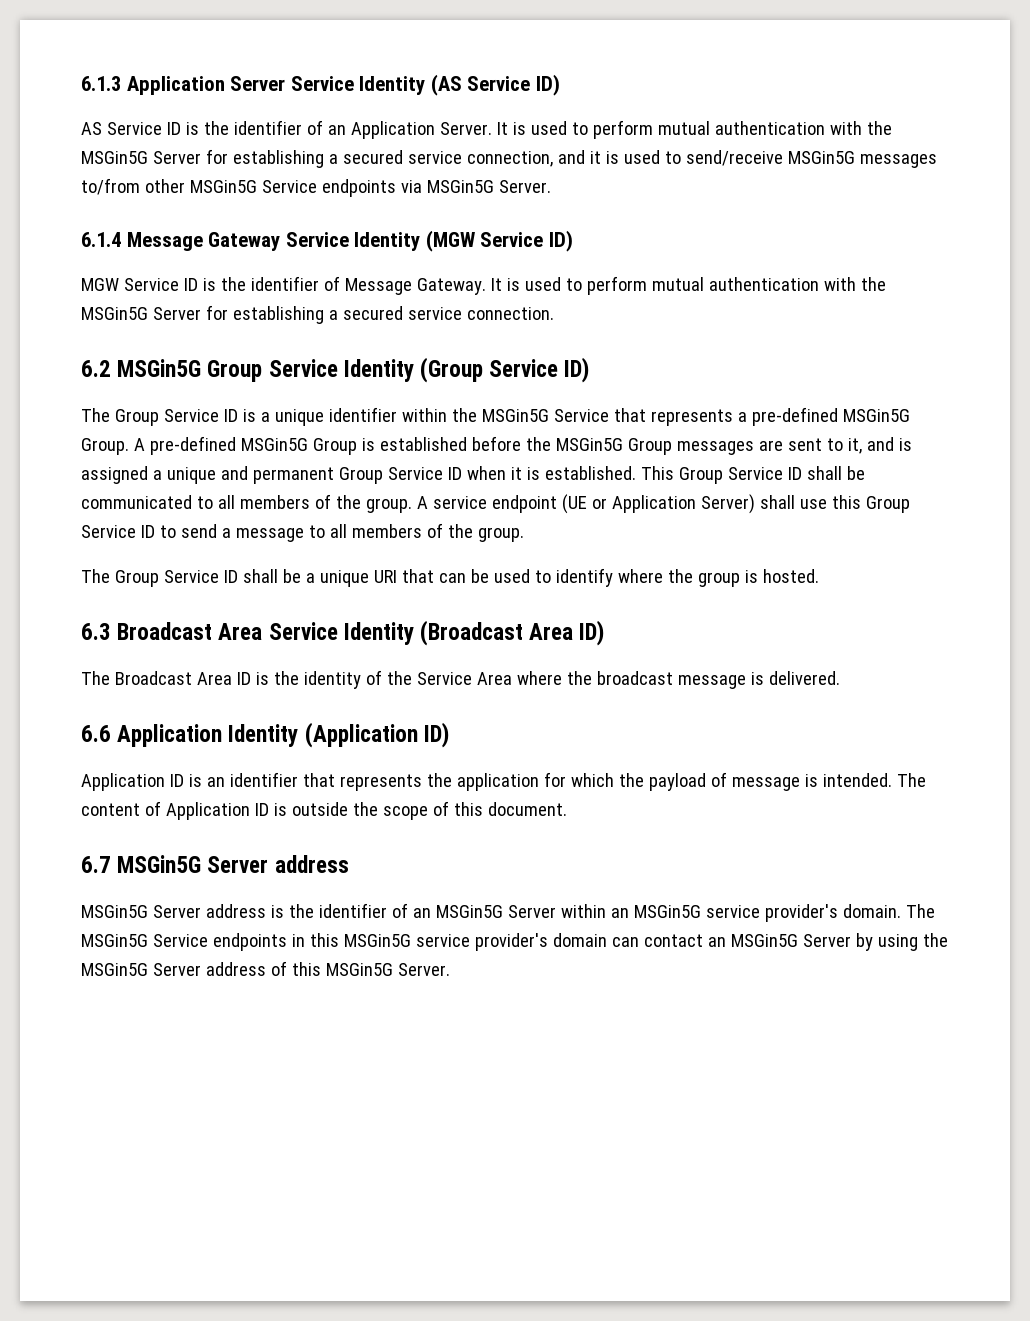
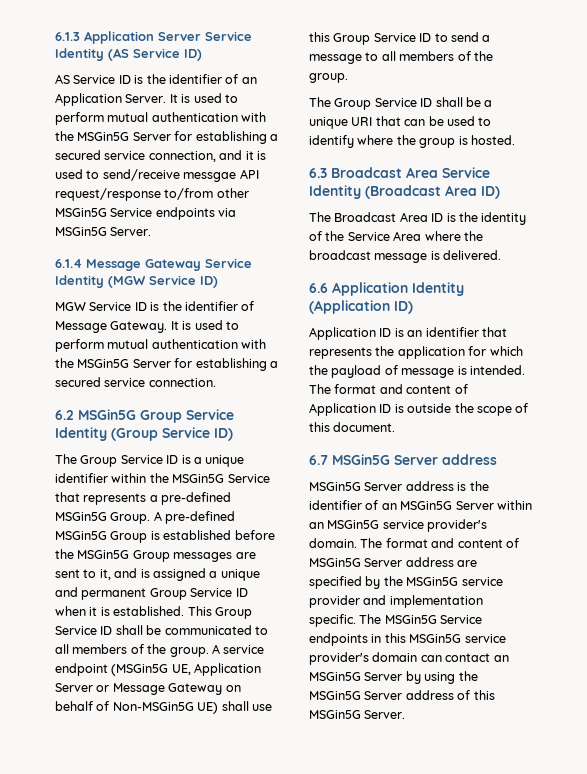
- It is used to perform mutual authentication with the MSGin5G Server for establishing a secured service connection, and it is used to send/receive MSGin5G messages to/from other MSGin5G Service endpoints via MSGin5G Server.
+ It is used to perform mutual authentication with the MSGin5G Server for establishing a secured service connection, and it is used to send/receive messgae API request/response to/from other MSGin5G Service endpoints via MSGin5G Server.
- A service endpoint (UE or Application Server) shall use this Group Service ID to send a message to all members of the group.
+ A service endpoint (MSGin5G UE, Application Server or Message Gateway on behalf of Non-MSGin5G UE) shall use this Group Service ID to send a message to all members of the group.
- The content of Application ID is outside the scope of this document.
+ The format and content of Application ID is outside the scope of this document.
- The MSGin5G Service endpoints in this MSGin5G service provider's domain can contact an MSGin5G Server by using the MSGin5G Server address of this MSGin5G Server.
+ The format and content of MSGin5G Server address are specified by the MSGin5G service provider and implementation specific. The MSGin5G Service endpoints in this MSGin5G service provider's domain can contact an MSGin5G Server by using the MSGin5G Server address of this MSGin5G Server.

